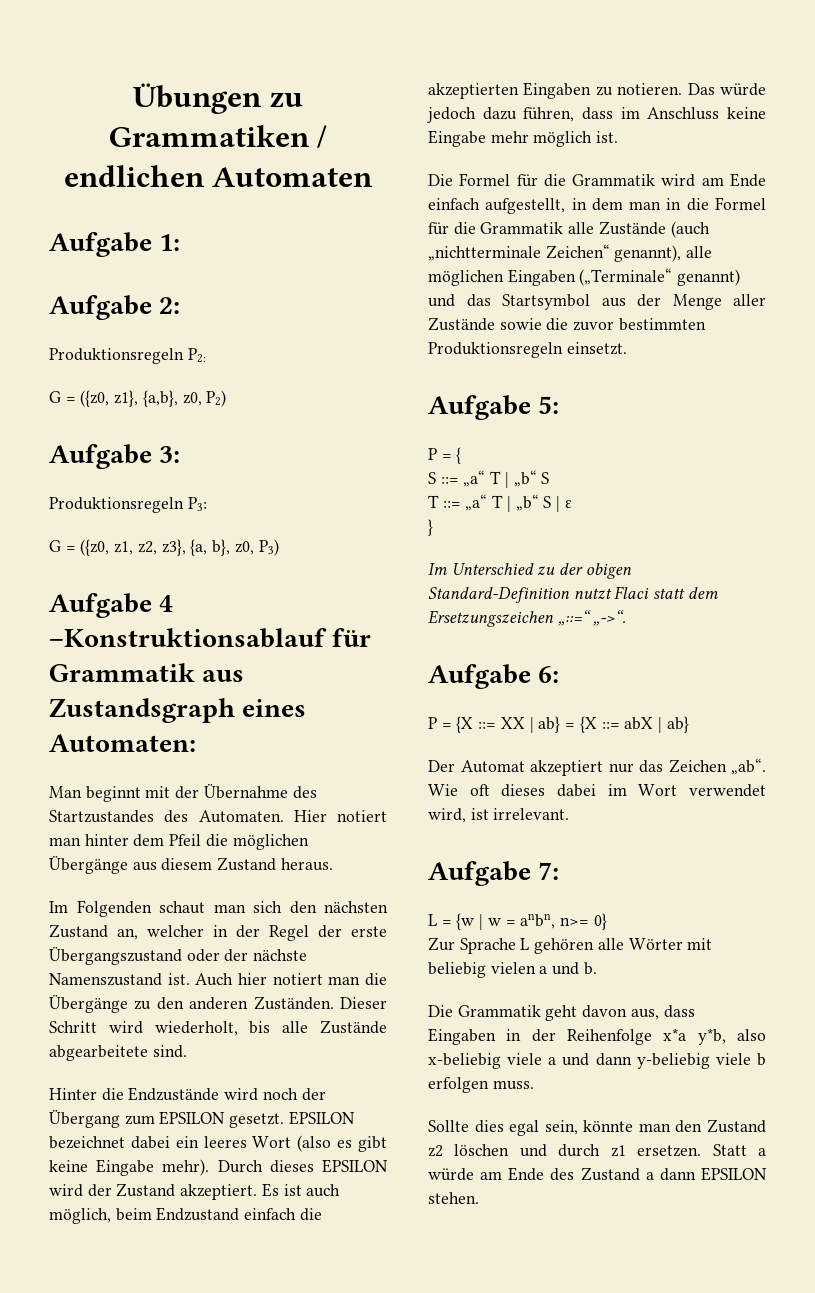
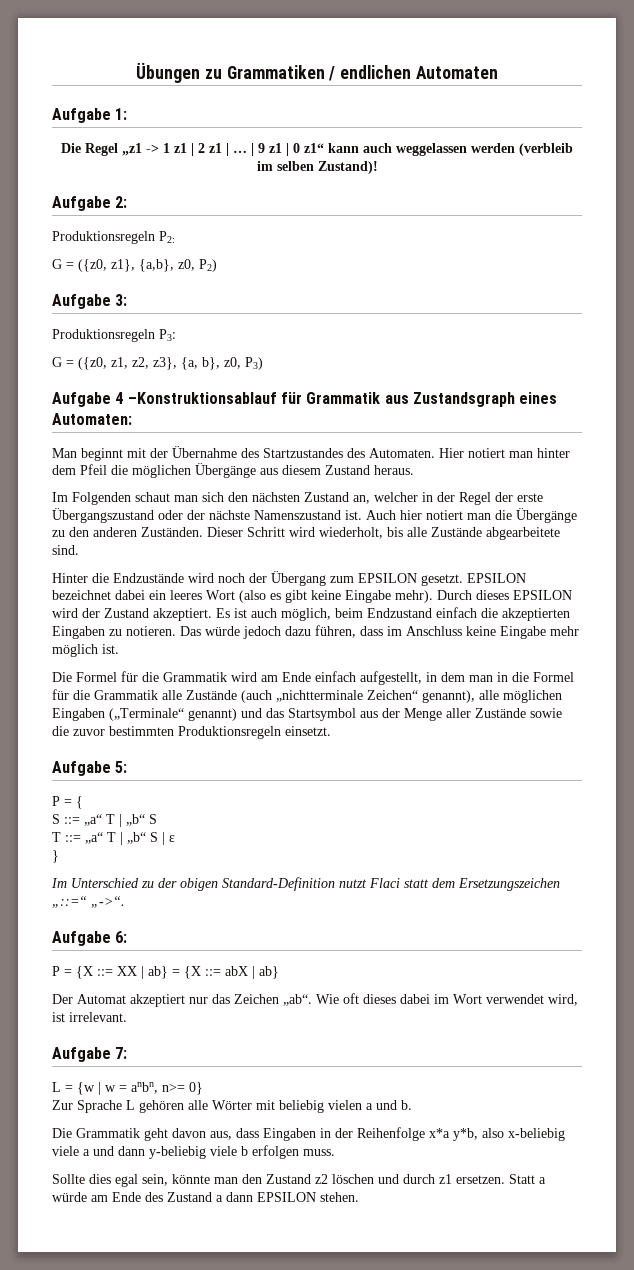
+ Die Regel „z1 -> 1 z1 | 2 z1 | … | 9 z1 | 0 z1“ kann auch weggelassen werden (verbleib im selben Zustand)!

